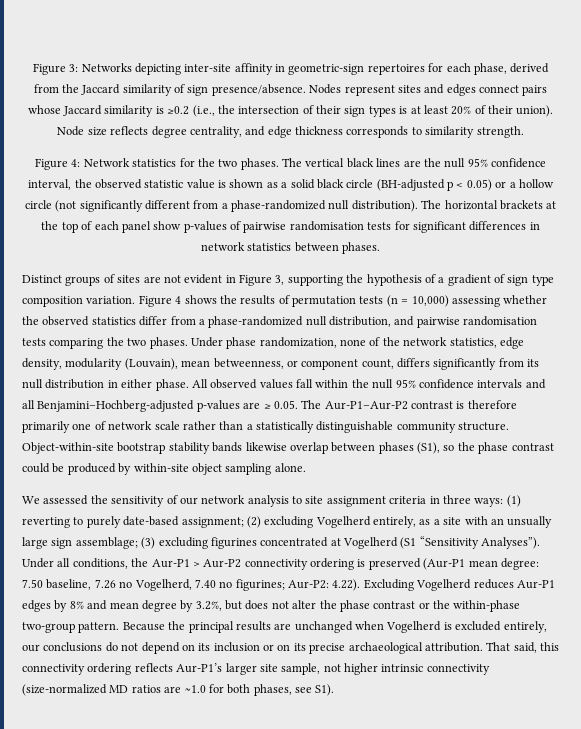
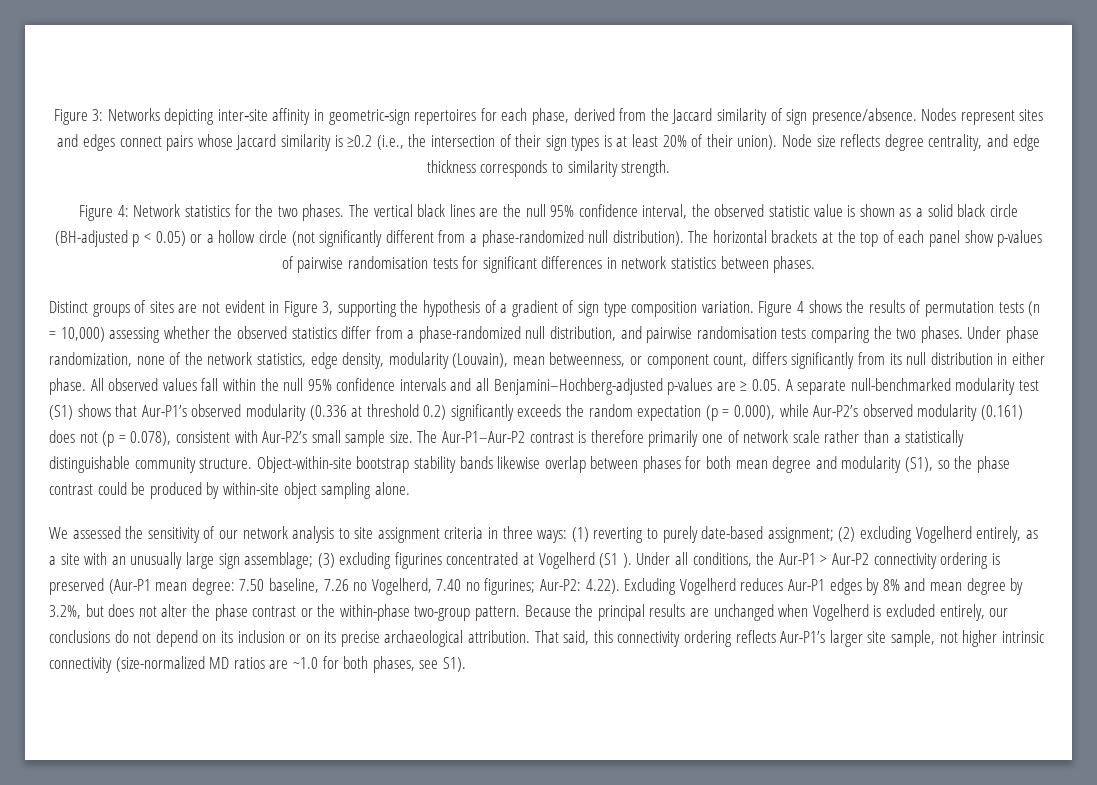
- All observed values fall within the null 95% confidence intervals and all Benjamini–Hochberg-adjusted p-values are ≥ 0.05. The Aur-P1–Aur-P2 contrast is therefore primarily one of network scale rather than a statistically distinguishable community structure.
+ All observed values fall within the null 95% confidence intervals and all Benjamini–Hochberg-adjusted p-values are ≥ 0.05. A separate null-benchmarked modularity test (S1) shows that Aur-P1’s observed modularity (0.336 at threshold 0.2) significantly exceeds the random expectation (p = 0.000), while Aur-P2’s observed modularity (0.161) does not (p = 0.078), consistent with Aur-P2’s small sample size. The Aur-P1–Aur-P2 contrast is therefore primarily one of network scale rather than a statistically distinguishable community structure.
- Object-within-site bootstrap stability bands likewise overlap between phases (S1), so the phase contrast could be produced by within-site object sampling alone.
+ Object-within-site bootstrap stability bands likewise overlap between phases for both mean degree and modularity (S1), so the phase contrast could be produced by within-site object sampling alone.
- We assessed the sensitivity of our network analysis to site assignment criteria in three ways: (1) reverting to purely date-based assignment; (2) excluding Vogelherd entirely, as a site with an unsually large sign assemblage; (3) excluding figurines concentrated at Vogelherd (S1 “Sensitivity Analyses”).
+ We assessed the sensitivity of our network analysis to site assignment criteria in three ways: (1) reverting to purely date-based assignment; (2) excluding Vogelherd entirely, as a site with an unusually large sign assemblage; (3) excluding figurines concentrated at Vogelherd (S1 ).

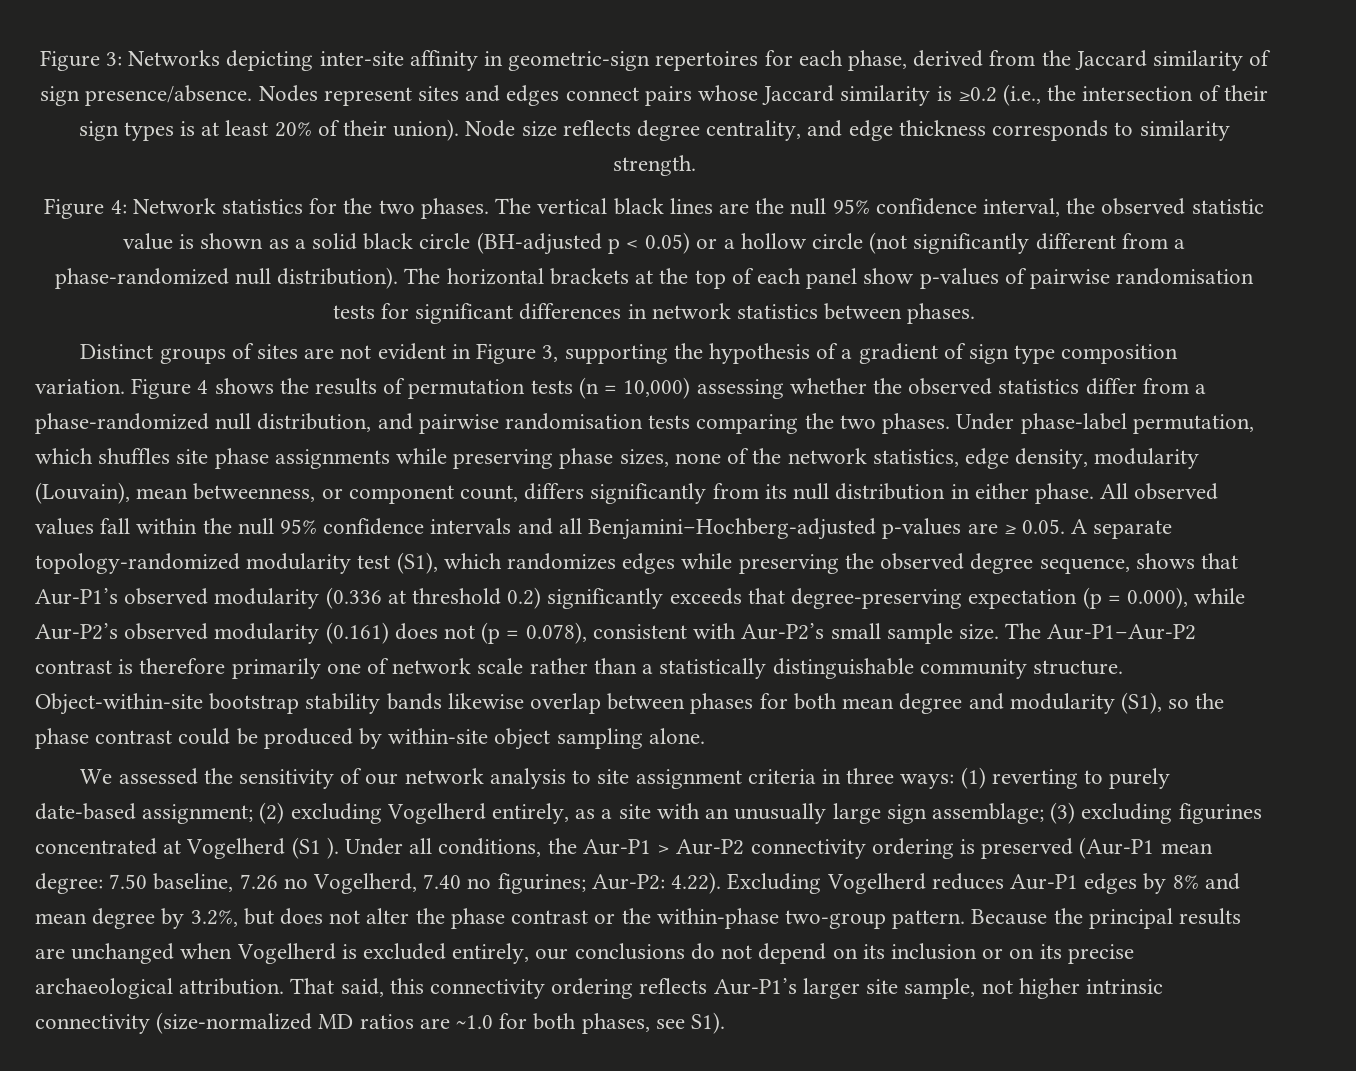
- Under phase randomization, none of the network statistics, edge density, modularity (Louvain), mean betweenness, or component count, differs significantly from its null distribution in either phase.
+ Under phase-label permutation, which shuffles site phase assignments while preserving phase sizes, none of the network statistics, edge density, modularity (Louvain), mean betweenness, or component count, differs significantly from its null distribution in either phase.
- All observed values fall within the null 95% confidence intervals and all Benjamini–Hochberg-adjusted p-values are ≥ 0.05. A separate null-benchmarked modularity test (S1) shows that Aur-P1’s observed modularity (0.336 at threshold 0.2) significantly exceeds the random expectation (p = 0.000), while Aur-P2’s observed modularity (0.161) does not (p = 0.078), consistent with Aur-P2’s small sample size.
+ All observed values fall within the null 95% confidence intervals and all Benjamini–Hochberg-adjusted p-values are ≥ 0.05. A separate topology-randomized modularity test (S1), which randomizes edges while preserving the observed degree sequence, shows that Aur-P1’s observed modularity (0.336 at threshold 0.2) significantly exceeds that degree-preserving expectation (p = 0.000), while Aur-P2’s observed modularity (0.161) does not (p = 0.078), consistent with Aur-P2’s small sample size.

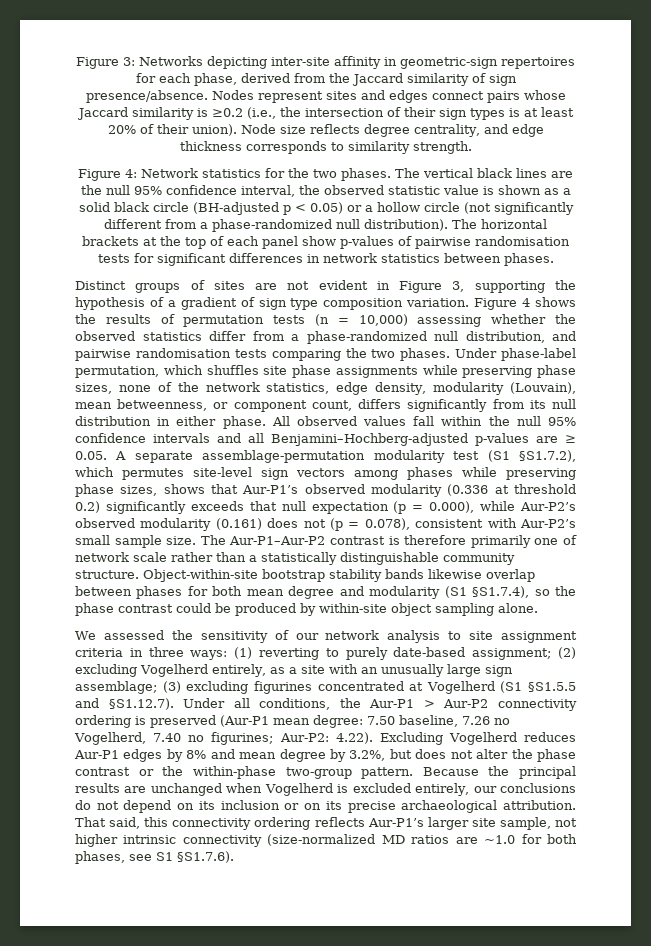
- All observed values fall within the null 95% confidence intervals and all Benjamini–Hochberg-adjusted p-values are ≥ 0.05. A separate topology-randomized modularity test (S1), which randomizes edges while preserving the observed degree sequence, shows that Aur-P1’s observed modularity (0.336 at threshold 0.2) significantly exceeds that degree-preserving expectation (p = 0.000), while Aur-P2’s observed modularity (0.161) does not (p = 0.078), consistent with Aur-P2’s small sample size.
+ All observed values fall within the null 95% confidence intervals and all Benjamini–Hochberg-adjusted p-values are ≥ 0.05. A separate assemblage-permutation modularity test (S1 §S1.7.2), which permutes site-level sign vectors among phases while preserving phase sizes, shows that Aur-P1’s observed modularity (0.336 at threshold 0.2) significantly exceeds that null expectation (p = 0.000), while Aur-P2’s observed modularity (0.161) does not (p = 0.078), consistent with Aur-P2’s small sample size.
- Object-within-site bootstrap stability bands likewise overlap between phases for both mean degree and modularity (S1), so the phase contrast could be produced by within-site object sampling alone.
+ Object-within-site bootstrap stability bands likewise overlap between phases for both mean degree and modularity (S1 §S1.7.4), so the phase contrast could be produced by within-site object sampling alone.
- (3) excluding figurines concentrated at Vogelherd (S1 ). Under all conditions, the Aur-P1 > Aur-P2 connectivity ordering is preserved (Aur-P1 mean degree:
+ (3) excluding figurines concentrated at Vogelherd (S1 §S1.5.5 and §S1.12.7). Under all conditions, the Aur-P1 > Aur-P2 connectivity ordering is preserved (Aur-P1 mean degree:
- That said, this connectivity ordering reflects Aur-P1’s larger site sample, not higher intrinsic connectivity (size-normalized MD ratios are ~1.0 for both phases, see S1).
+ That said, this connectivity ordering reflects Aur-P1’s larger site sample, not higher intrinsic connectivity (size-normalized MD ratios are ~1.0 for both phases, see S1 §S1.7.6).

